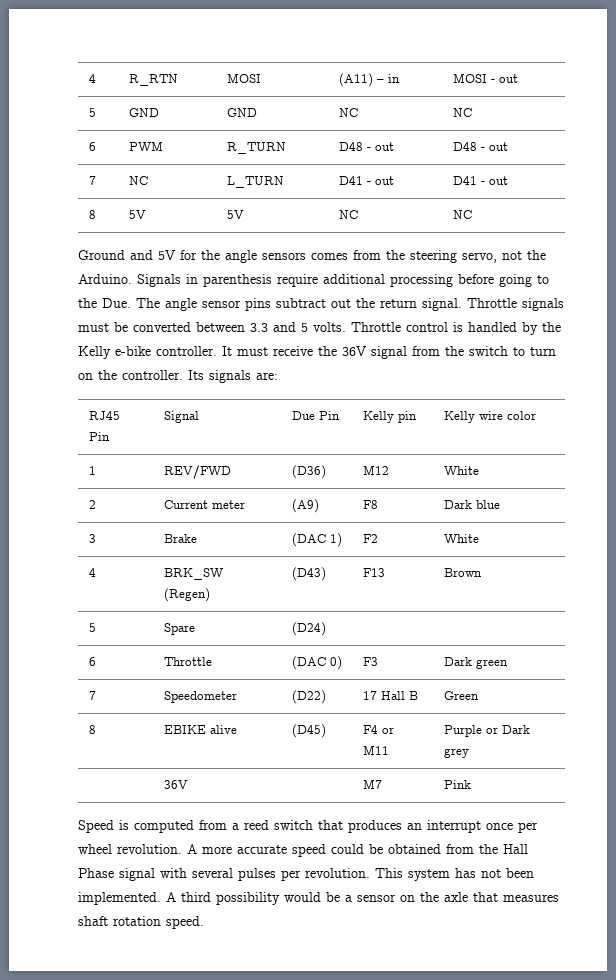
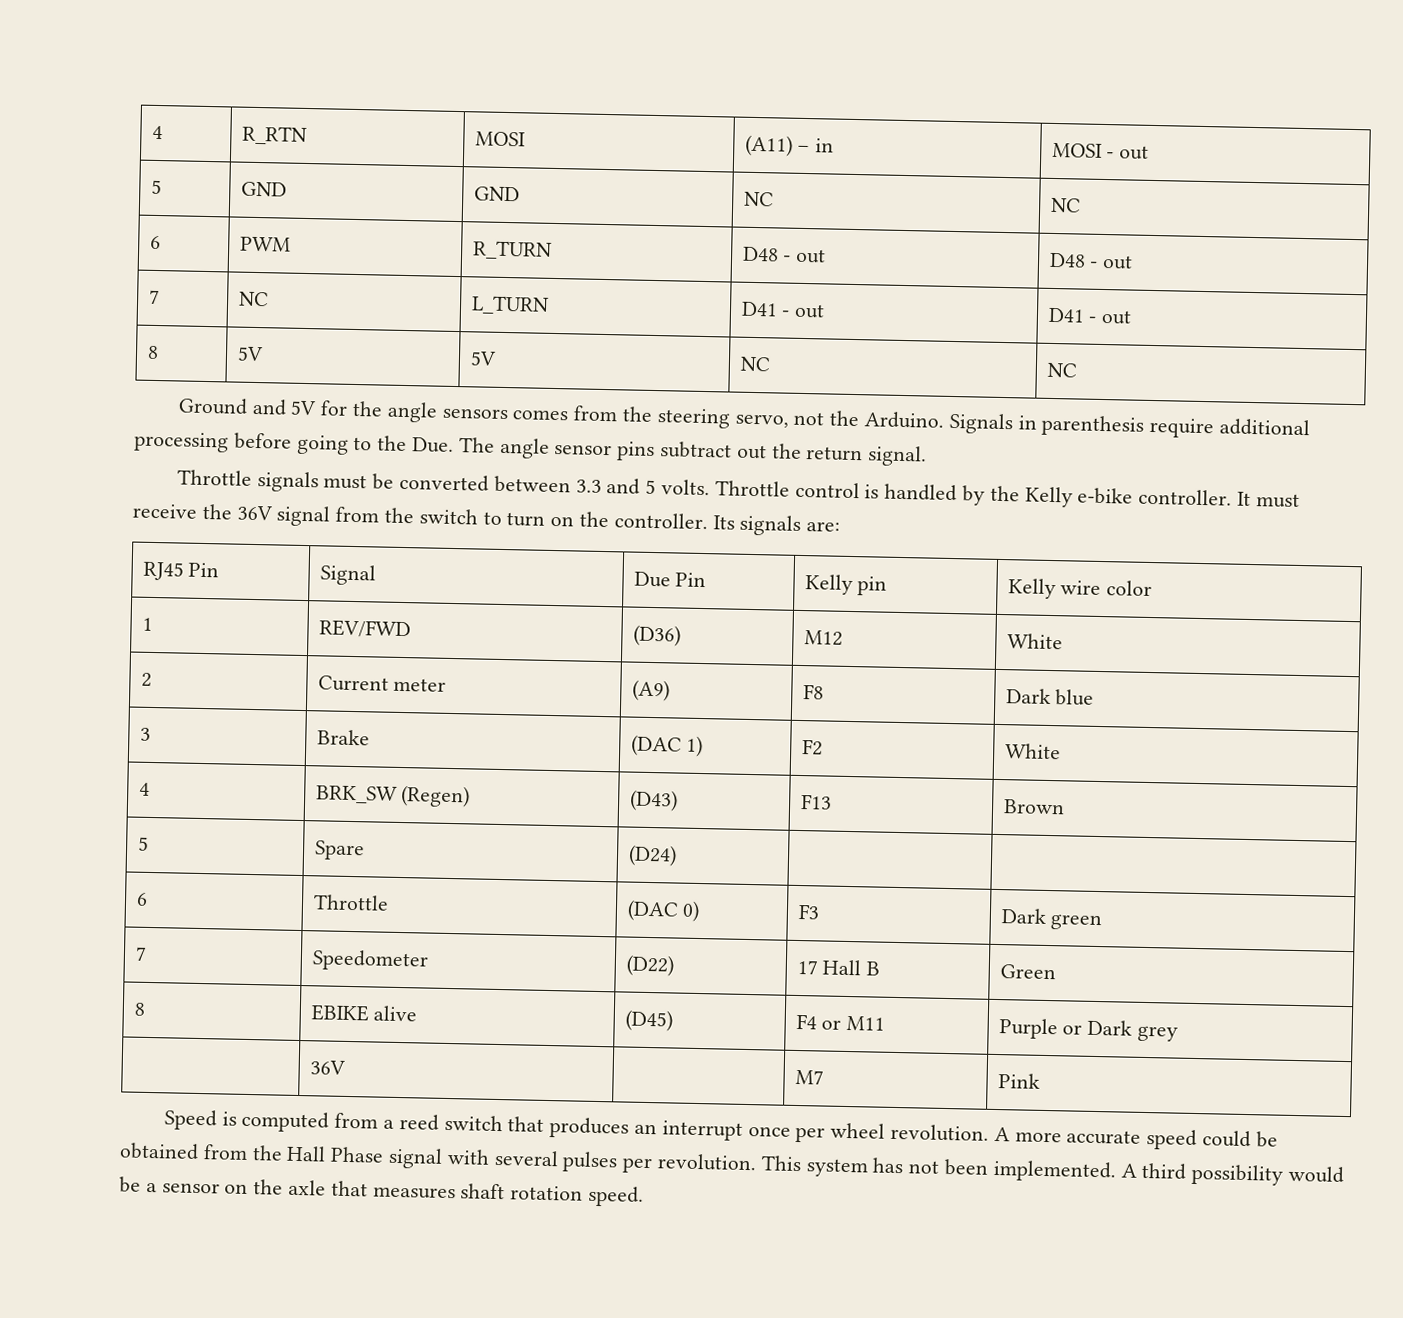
- Signals in parenthesis require additional processing before going to the Due. The angle sensor pins subtract out the return signal. Throttle signals must be converted between 3.3 and 5 volts.
+ Signals in parenthesis require additional processing before going to the Due. The angle sensor pins subtract out the return signal.
+ Throttle signals must be converted between 3.3 and 5 volts.

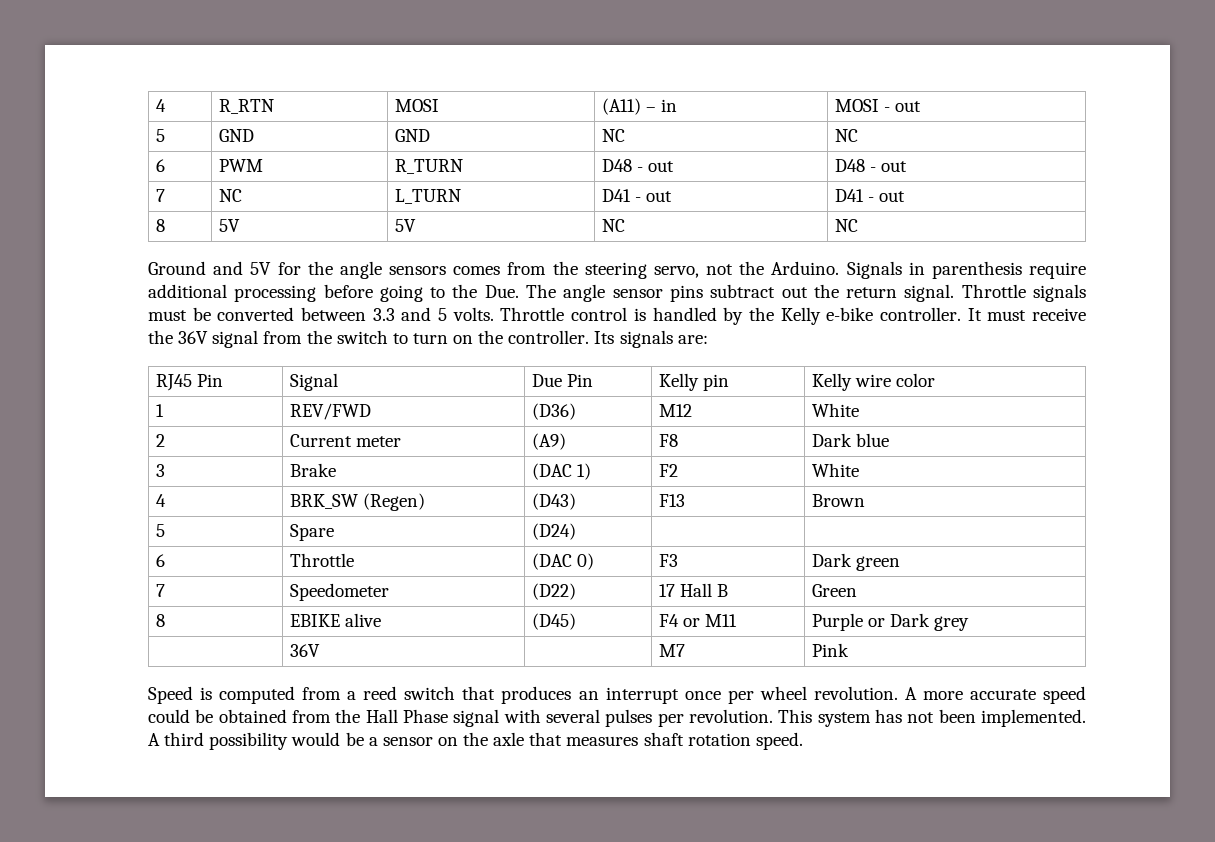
- Signals in parenthesis require additional processing before going to the Due. The angle sensor pins subtract out the return signal.
- Throttle signals must be converted between 3.3 and 5 volts.
+ Signals in parenthesis require additional processing before going to the Due. The angle sensor pins subtract out the return signal. Throttle signals must be converted between 3.3 and 5 volts.

